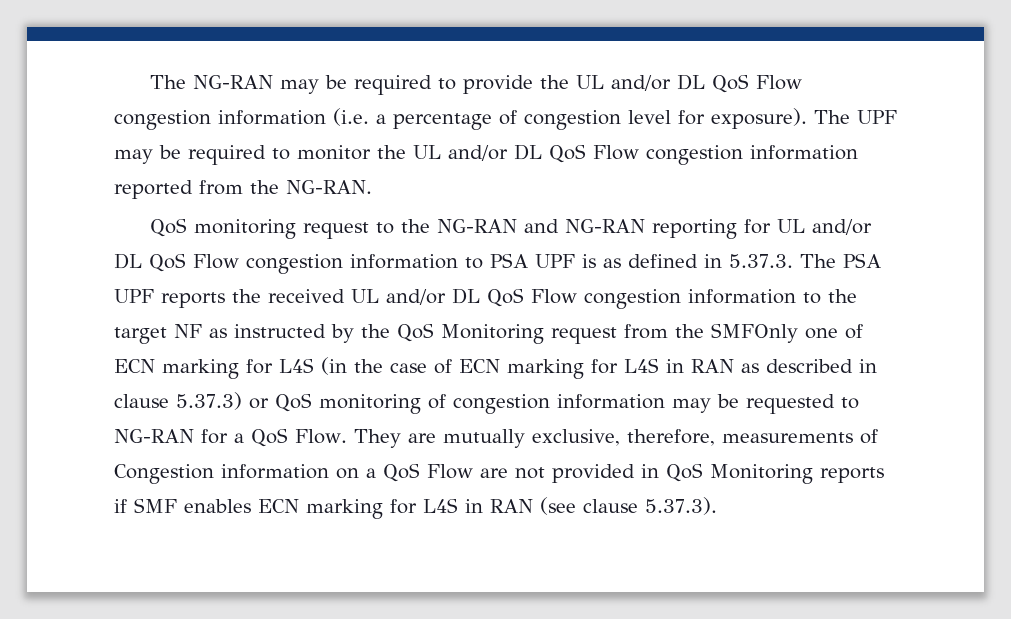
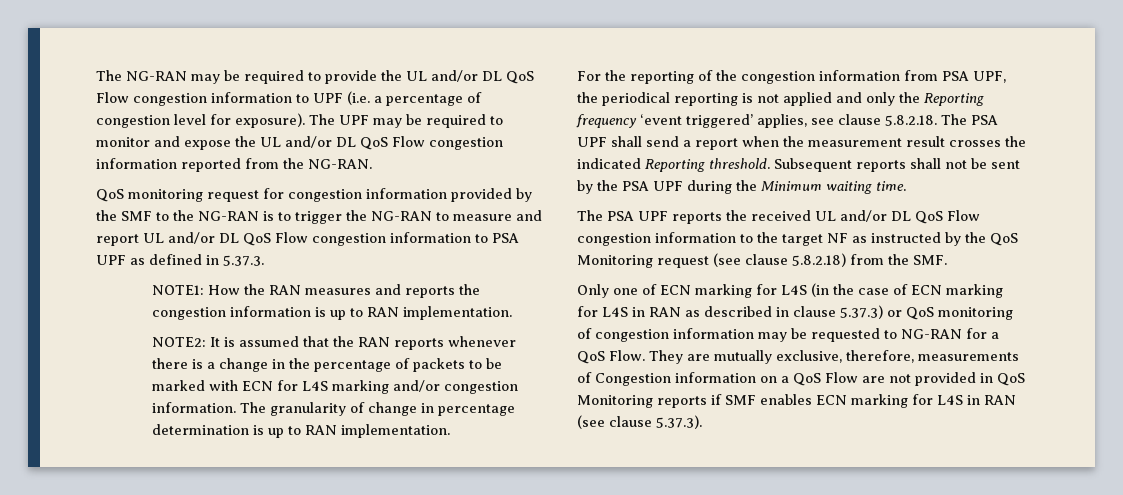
- The NG-RAN may be required to provide the UL and/or DL QoS Flow congestion information (i.e. a percentage of congestion level for exposure).
+ The NG-RAN may be required to provide the UL and/or DL QoS Flow congestion information to UPF (i.e. a percentage of congestion level for exposure).
- The UPF may be required to monitor the UL and/or DL QoS Flow congestion information reported from the NG-RAN.
+ The UPF may be required to monitor and expose the UL and/or DL QoS Flow congestion information reported from the NG-RAN.
- QoS monitoring request to the NG-RAN and NG-RAN reporting for UL and/or DL QoS Flow congestion information to PSA UPF is as defined in 5.37.3. The PSA UPF reports the received UL and/or DL QoS Flow congestion information to the target NF as instructed by the QoS Monitoring request from the SMFOnly one of ECN marking for L4S (in the case of ECN marking for L4S in RAN as described in clause 5.37.3) or QoS monitoring of congestion information may be requested to NG-RAN for a QoS Flow.
+ QoS monitoring request for congestion information provided by the SMF to the NG-RAN is to trigger the NG-RAN to measure and report UL and/or DL QoS Flow congestion information to PSA UPF as defined in 5.37.3.
+ NOTE1: How the RAN measures and reports the congestion information is up to RAN implementation.
+ NOTE2: It is assumed that the RAN reports whenever there is a change in the percentage of packets to be marked with ECN for L4S marking and/or congestion information. The granularity of change in percentage determination is up to RAN implementation.
+ For the reporting of the congestion information from PSA UPF, the periodical reporting is not applied and only the Reporting frequency ‘event triggered’ applies, see clause 5.8.2.18. The PSA UPF shall send a report when the measurement result crosses the indicated Reporting threshold. Subsequent reports shall not be sent by the PSA UPF during the Minimum waiting time.
+ The PSA UPF reports the received UL and/or DL QoS Flow congestion information to the target NF as instructed by the QoS Monitoring request (see clause 5.8.2.18) from the SMF.
+ Only one of ECN marking for L4S (in the case of ECN marking for L4S in RAN as described in clause 5.37.3) or QoS monitoring of congestion information may be requested to NG-RAN for a QoS Flow.

